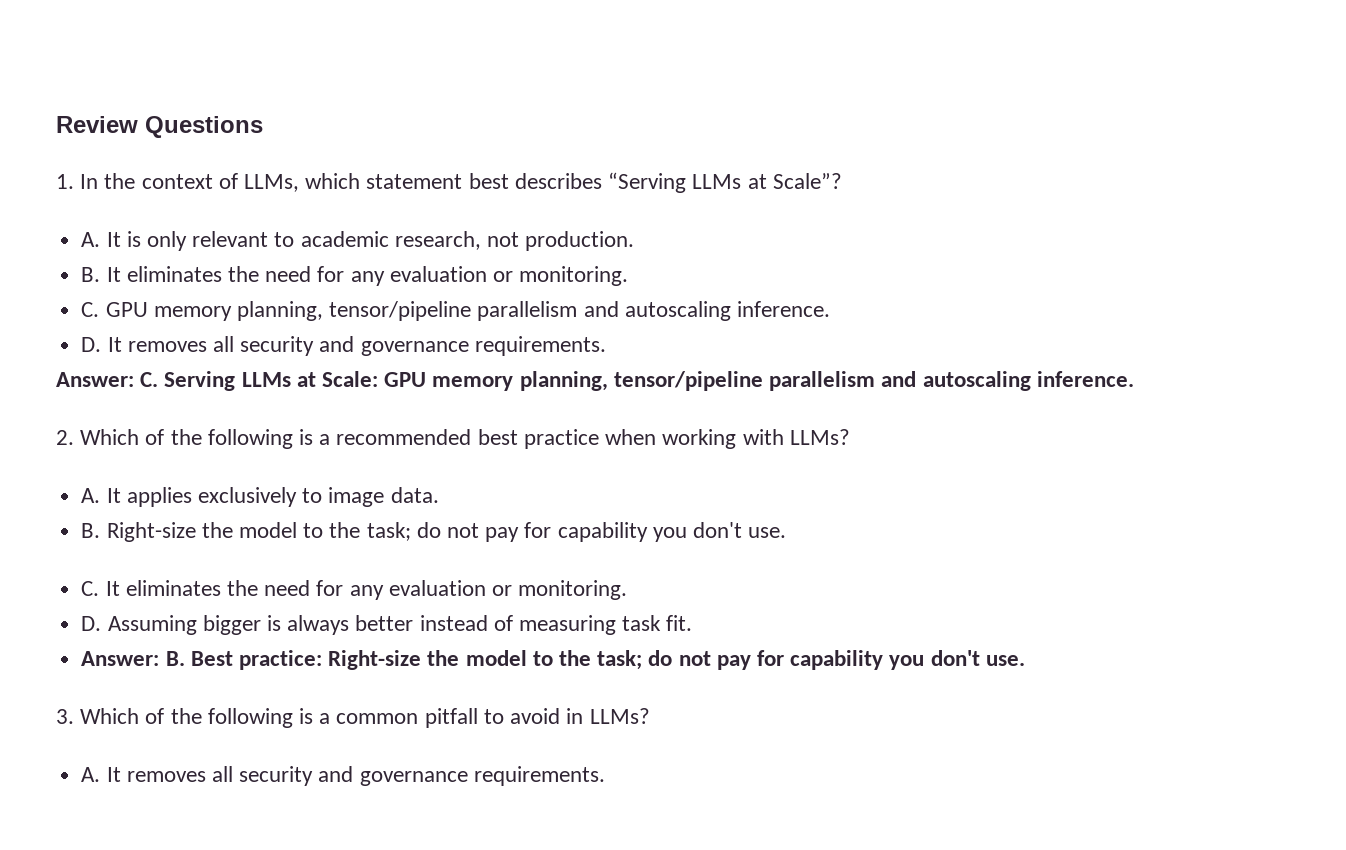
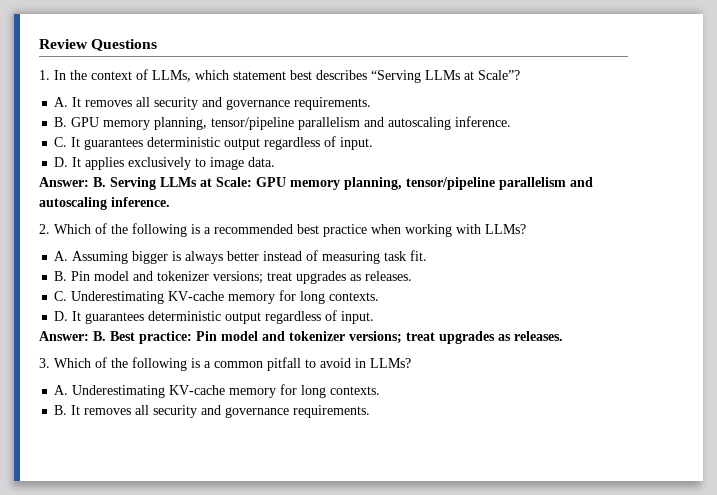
- A. It is only relevant to academic research, not production.
- B. It eliminates the need for any evaluation or monitoring.
- C. GPU memory planning, tensor/pipeline parallelism and autoscaling inference.
- D. It removes all security and governance requirements.
- Answer: C. Serving LLMs at Scale: GPU memory planning, tensor/pipeline parallelism and autoscaling inference.
+ A. It removes all security and governance requirements.
+ B. GPU memory planning, tensor/pipeline parallelism and autoscaling inference.
+ C. It guarantees deterministic output regardless of input.
+ D. It applies exclusively to image data.
+ Answer: B. Serving LLMs at Scale: GPU memory planning, tensor/pipeline parallelism and autoscaling inference.
- A. It applies exclusively to image data.
- B. Right-size the model to the task; do not pay for capability you don't use.
- C. It eliminates the need for any evaluation or monitoring.
- D. Assuming bigger is always better instead of measuring task fit.
+ A. Assuming bigger is always better instead of measuring task fit.
- Answer: B. Best practice: Right-size the model to the task; do not pay for capability you don't use.
+ B. Pin model and tokenizer versions; treat upgrades as releases.
+ C. Underestimating KV-cache memory for long contexts.
+ D. It guarantees deterministic output regardless of input.
+ Answer: B. Best practice: Pin model and tokenizer versions; treat upgrades as releases.
- A. It removes all security and governance requirements.
+ A. Underestimating KV-cache memory for long contexts.
+ B. It removes all security and governance requirements.

